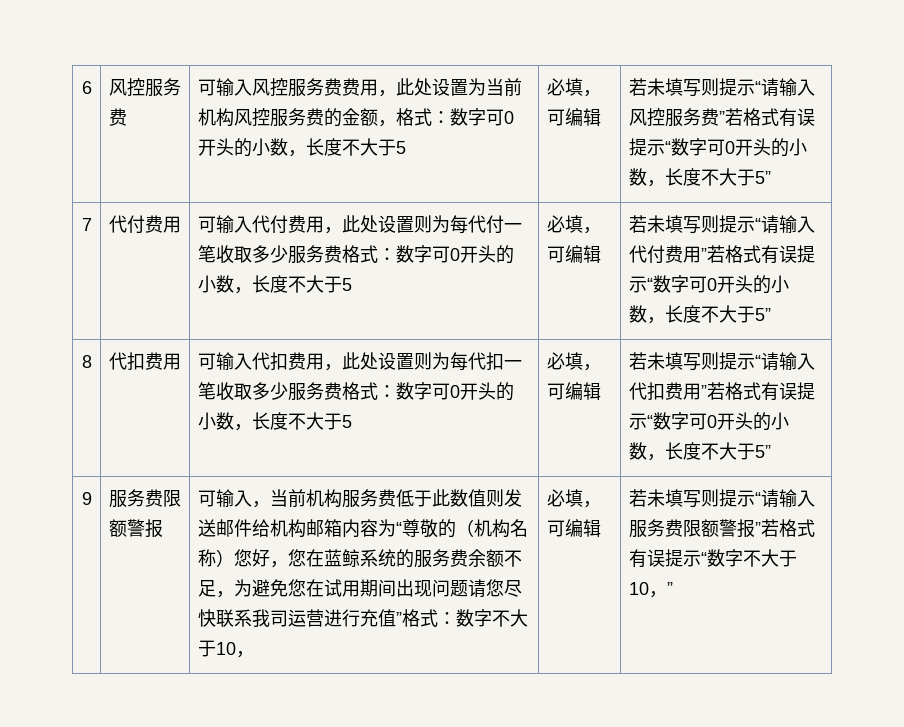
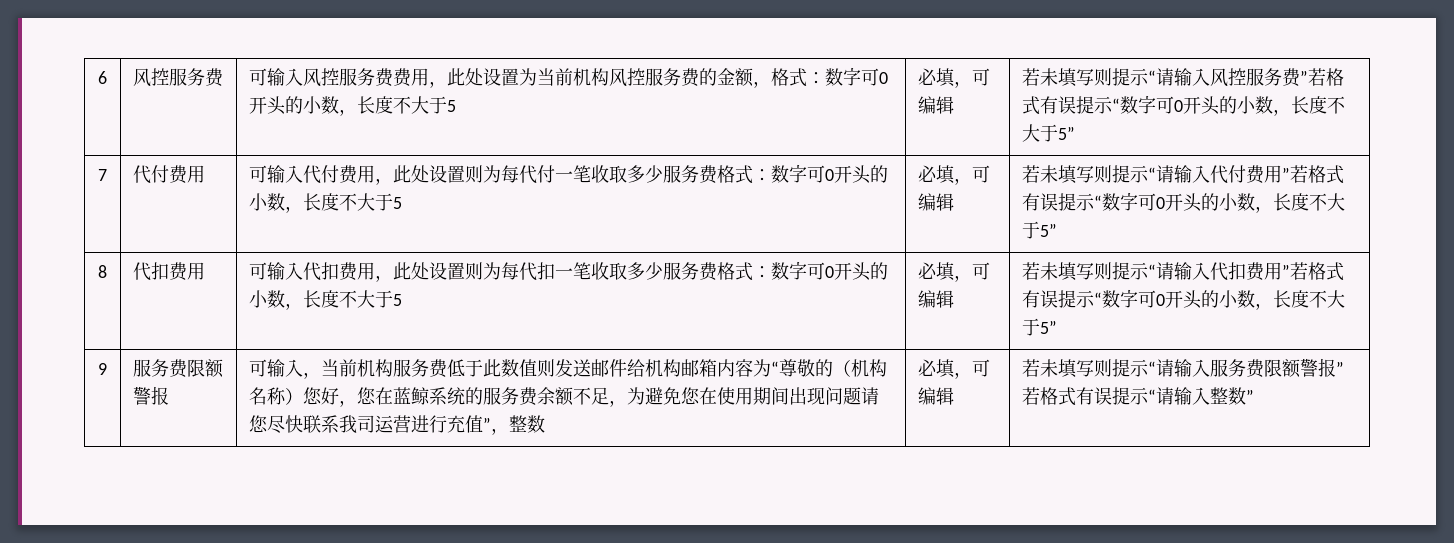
- 可输入，当前机构服务费低于此数值则发送邮件给机构邮箱内容为“尊敬的（机构名称）您好，您在蓝鲸系统的服务费余额不足，为避免您在试用期间出现问题请您尽快联系我司运营进行充值”格式：数字不大于10，
+ 可输入，当前机构服务费低于此数值则发送邮件给机构邮箱内容为“尊敬的（机构名称）您好，您在蓝鲸系统的服务费余额不足，为避免您在使用期间出现问题请您尽快联系我司运营进行充值”，整数
- 若未填写则提示“请输入服务费限额警报”若格式有误提示“数字不大于10，”
+ 若未填写则提示“请输入服务费限额警报”若格式有误提示“请输入整数”

